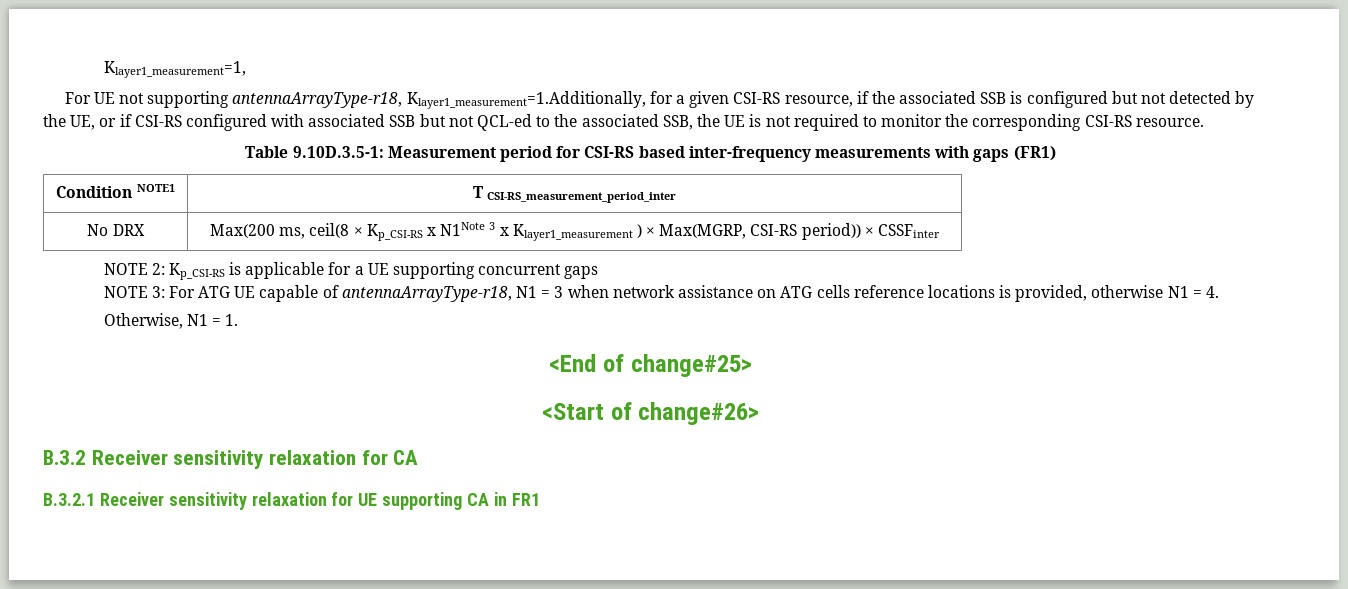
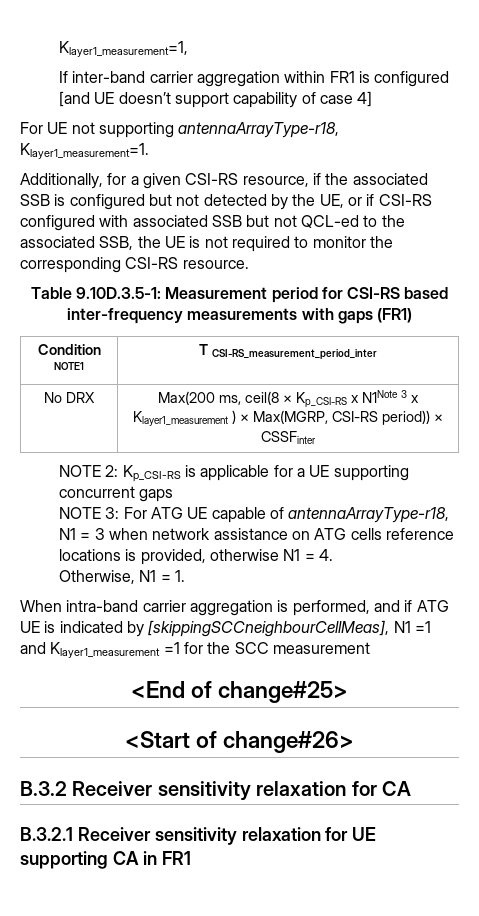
+ If inter-band carrier aggregation within FR1 is configured [and UE doesn’t support capability of case 4]
- For UE not supporting antennaArrayType-r18, Klayer1_measurement=1.Additionally, for a given CSI-RS resource, if the associated SSB is configured but not detected by the UE, or if CSI-RS configured with associated SSB but not QCL-ed to the associated SSB, the UE is not required to monitor the corresponding CSI-RS resource.
+ For UE not supporting antennaArrayType-r18, Klayer1_measurement=1.
+ Additionally, for a given CSI-RS resource, if the associated SSB is configured but not detected by the UE, or if CSI-RS configured with associated SSB but not QCL-ed to the associated SSB, the UE is not required to monitor the corresponding CSI-RS resource.
+ When intra-band carrier aggregation is performed, and if ATG UE is indicated by [skippingSCCneighbourCellMeas], N1 =1 and Klayer1_measurement =1 for the SCC measurement

